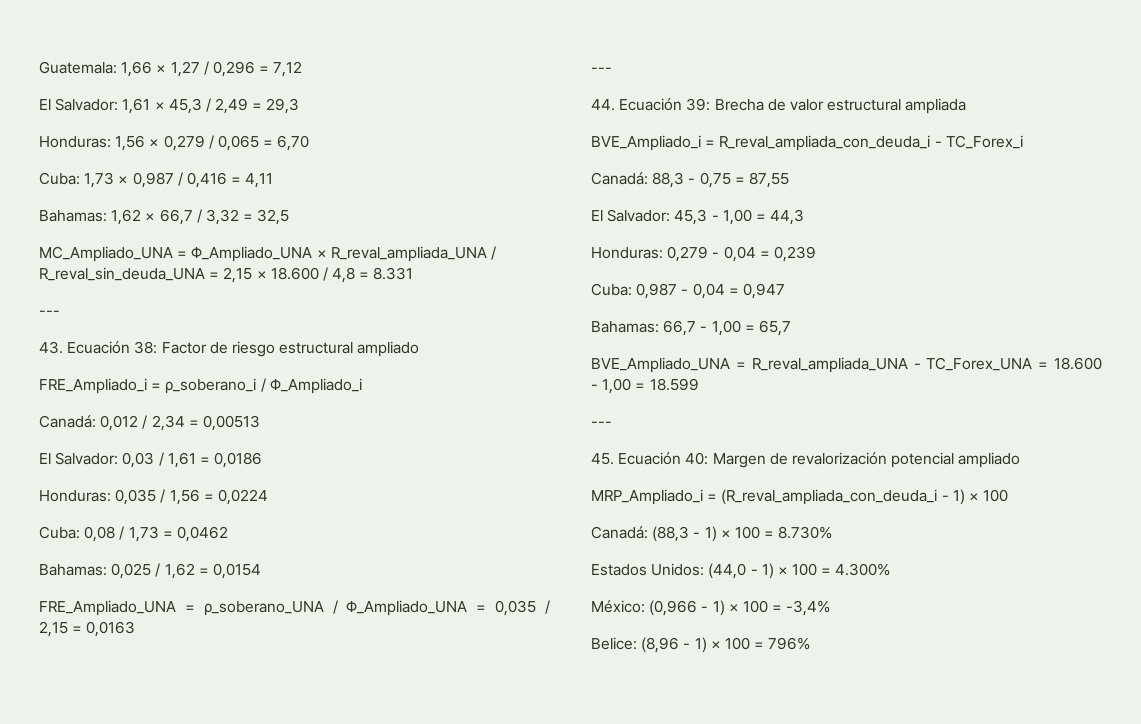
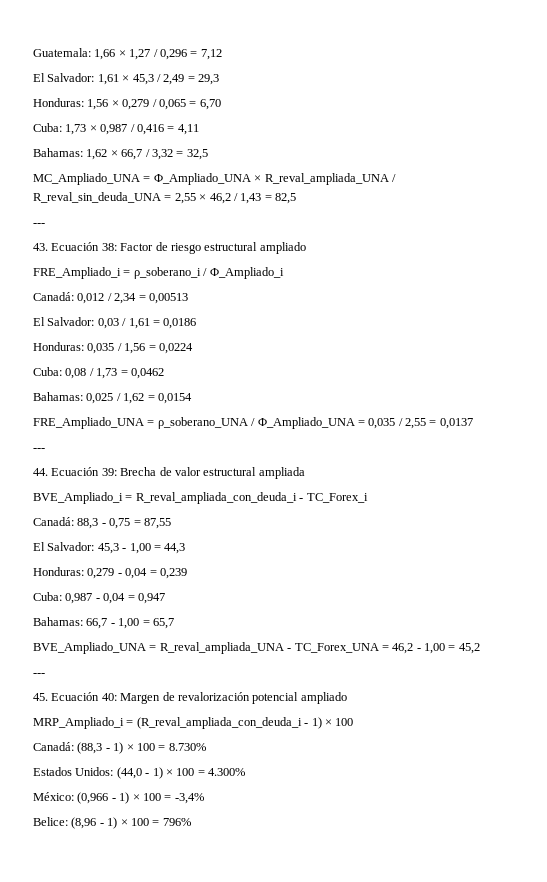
- MC_Ampliado_UNA = Φ_Ampliado_UNA × R_reval_ampliada_UNA / R_reval_sin_deuda_UNA = 2,15 × 18.600 / 4,8 = 8.331
+ MC_Ampliado_UNA = Φ_Ampliado_UNA × R_reval_ampliada_UNA / R_reval_sin_deuda_UNA = 2,55 × 46,2 / 1,43 = 82,5
- FRE_Ampliado_UNA = ρ_soberano_UNA / Φ_Ampliado_UNA = 0,035 / 2,15 = 0,0163
+ FRE_Ampliado_UNA = ρ_soberano_UNA / Φ_Ampliado_UNA = 0,035 / 2,55 = 0,0137
- BVE_Ampliado_UNA = R_reval_ampliada_UNA - TC_Forex_UNA = 18.600 - 1,00 = 18.599
+ BVE_Ampliado_UNA = R_reval_ampliada_UNA - TC_Forex_UNA = 46,2 - 1,00 = 45,2

